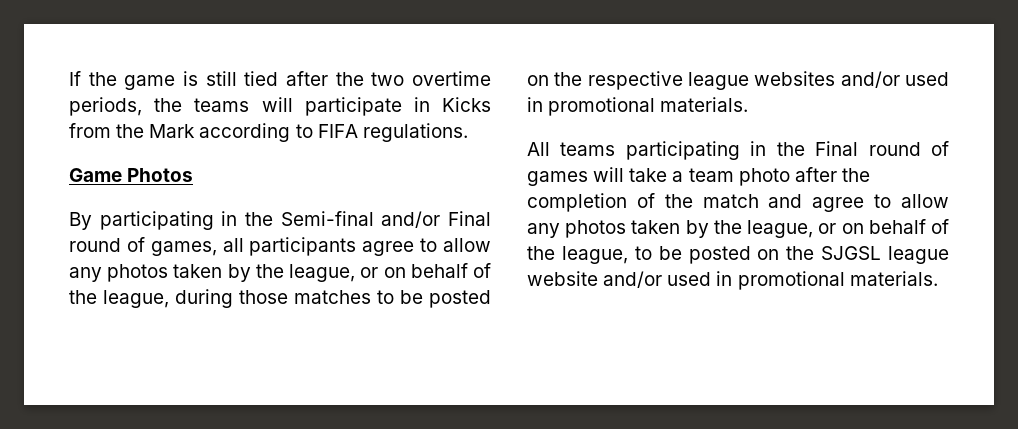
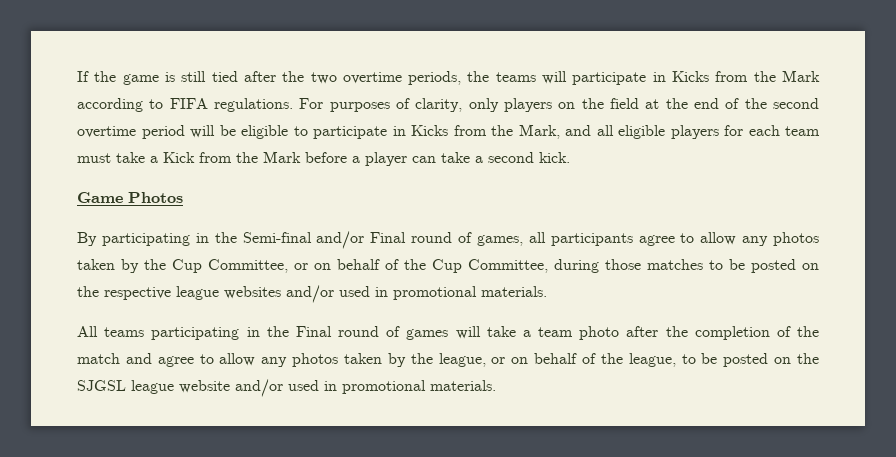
+ For purposes of clarity, only players on the field at the end of the second overtime period will be eligible to participate in Kicks from the Mark, and all eligible players for each team must take a Kick from the Mark before a player can take a second kick.
- By participating in the Semi-final and/or Final round of games, all participants agree to allow any photos taken by the league, or on behalf of the league, during those matches to be posted on the respective league websites and/or used in promotional materials.
+ By participating in the Semi-final and/or Final round of games, all participants agree to allow any photos taken by the Cup Committee, or on behalf of the Cup Committee, during those matches to be posted on the respective league websites and/or used in promotional materials.

